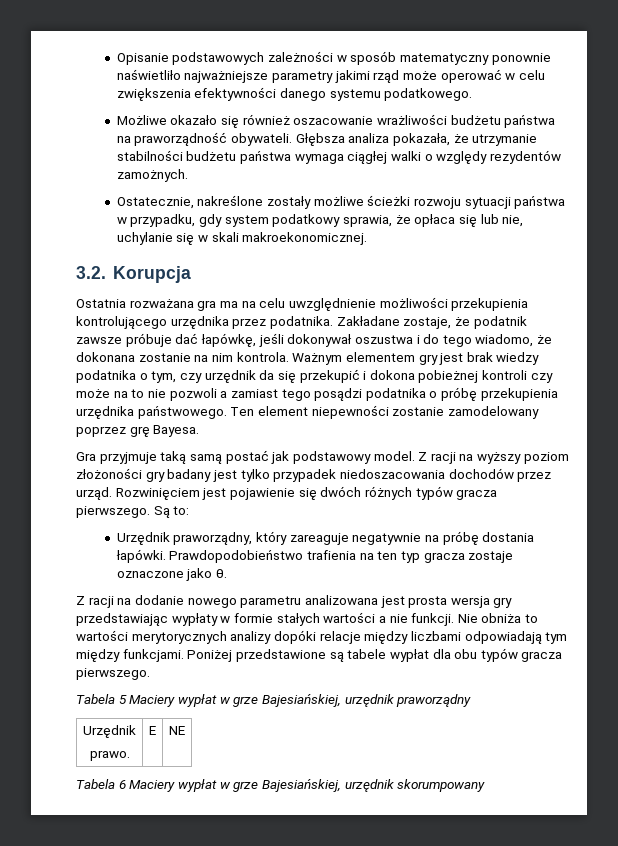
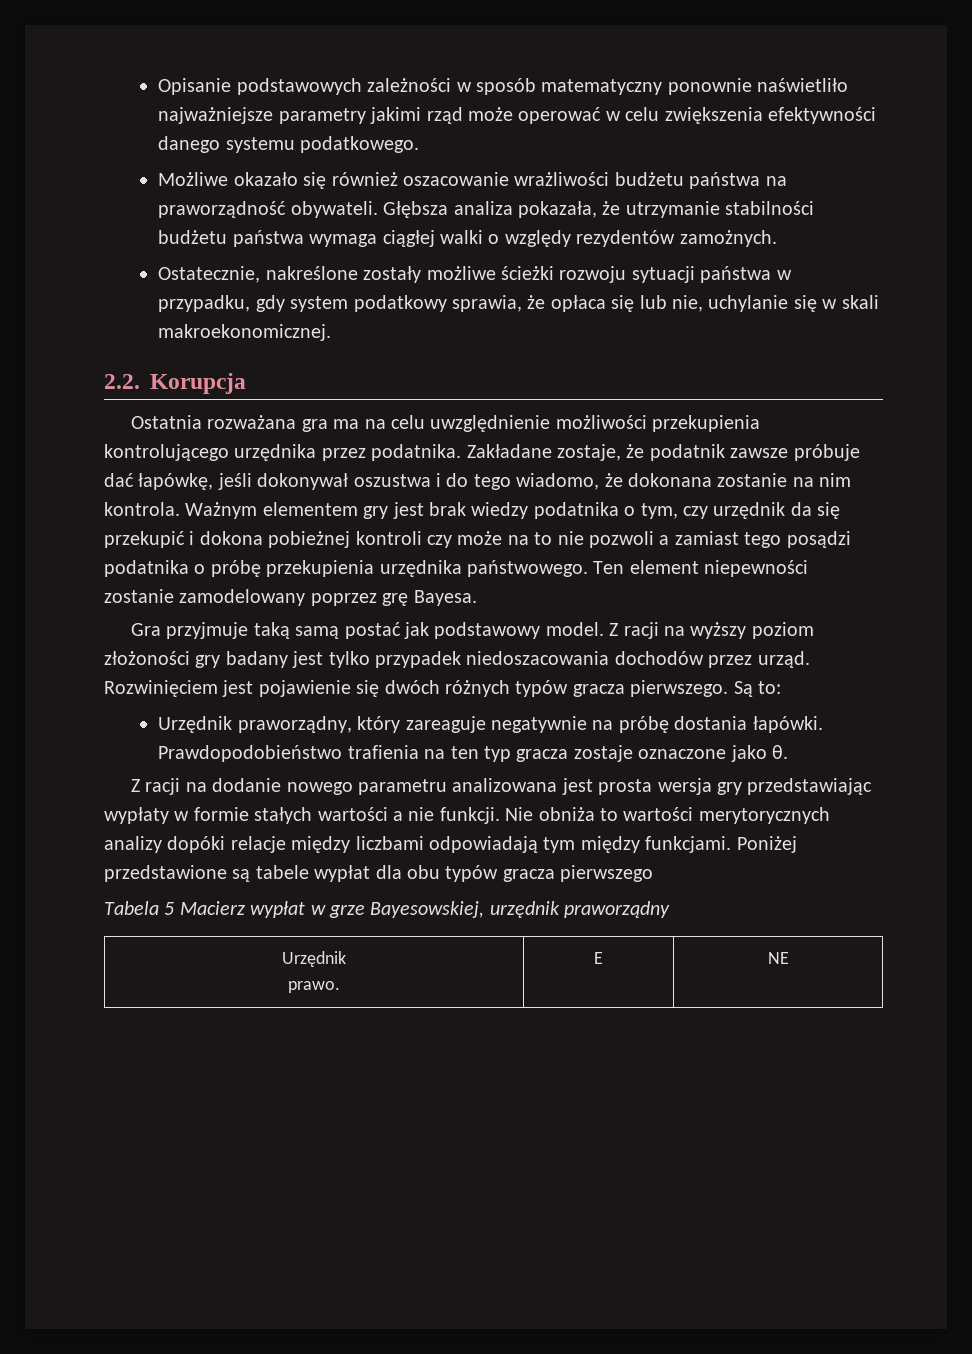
- 3.2. Korupcja
+ 2.2. Korupcja
- Poniżej przedstawione są tabele wypłat dla obu typów gracza pierwszego.
+ Poniżej przedstawione są tabele wypłat dla obu typów gracza pierwszego
- Tabela 5 Maciery wypłat w grze Bajesiańskiej, urzędnik praworządny
+ Tabela 5 Macierz wypłat w grze Bayesowskiej, urzędnik praworządny
- Tabela 6 Maciery wypłat w grze Bajesiańskiej, urzędnik skorumpowany

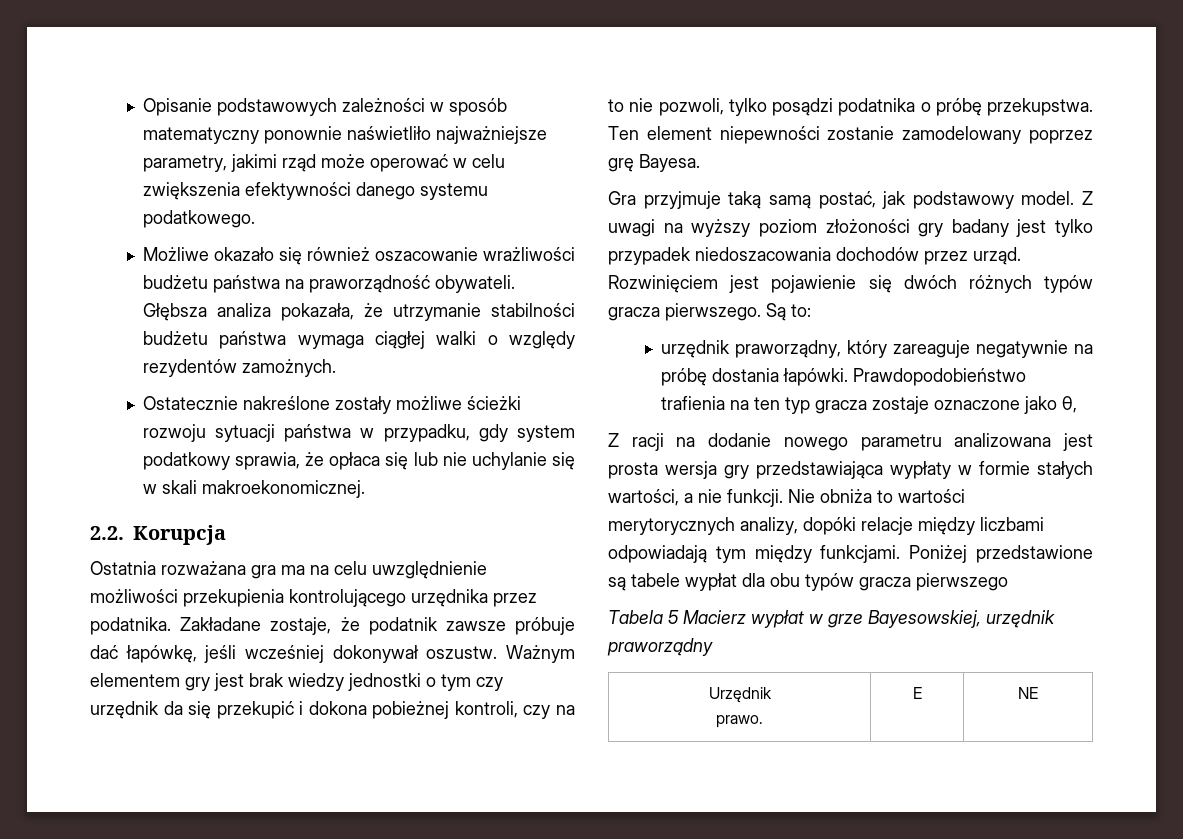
- Opisanie podstawowych zależności w sposób matematyczny ponownie naświetliło najważniejsze parametry jakimi rząd może operować w celu zwiększenia efektywności danego systemu podatkowego.
+ Opisanie podstawowych zależności w sposób matematyczny ponownie naświetliło najważniejsze parametry, jakimi rząd może operować w celu zwiększenia efektywności danego systemu podatkowego.
- Ostatecznie, nakreślone zostały możliwe ścieżki rozwoju sytuacji państwa w przypadku, gdy system podatkowy sprawia, że opłaca się lub nie, uchylanie się w skali makroekonomicznej.
+ Ostatecznie nakreślone zostały możliwe ścieżki rozwoju sytuacji państwa w przypadku, gdy system podatkowy sprawia, że opłaca się lub nie uchylanie się w skali makroekonomicznej.
- Zakładane zostaje, że podatnik zawsze próbuje dać łapówkę, jeśli dokonywał oszustwa i do tego wiadomo, że dokonana zostanie na nim kontrola.
+ Zakładane zostaje, że podatnik zawsze próbuje dać łapówkę, jeśli wcześniej dokonywał oszustw.
- Ważnym elementem gry jest brak wiedzy podatnika o tym, czy urzędnik da się przekupić i dokona pobieżnej kontroli czy może na to nie pozwoli a zamiast tego posądzi podatnika o próbę przekupienia urzędnika państwowego.
+ Ważnym elementem gry jest brak wiedzy jednostki o tym czy urzędnik da się przekupić i dokona pobieżnej kontroli, czy na to nie pozwoli, tylko posądzi podatnika o próbę przekupstwa.
- Gra przyjmuje taką samą postać jak podstawowy model.
+ Gra przyjmuje taką samą postać, jak podstawowy model.
- Z racji na wyższy poziom złożoności gry badany jest tylko przypadek niedoszacowania dochodów przez urząd.
+ Z uwagi na wyższy poziom złożoności gry badany jest tylko przypadek niedoszacowania dochodów przez urząd.
- Urzędnik praworządny, który zareaguje negatywnie na próbę dostania łapówki.
+ urzędnik praworządny, który zareaguje negatywnie na próbę dostania łapówki.
- Prawdopodobieństwo trafienia na ten typ gracza zostaje oznaczone jako θ.
+ Prawdopodobieństwo trafienia na ten typ gracza zostaje oznaczone jako θ,
- Z racji na dodanie nowego parametru analizowana jest prosta wersja gry przedstawiając wypłaty w formie stałych wartości a nie funkcji.
+ Z racji na dodanie nowego parametru analizowana jest prosta wersja gry przedstawiająca wypłaty w formie stałych wartości, a nie funkcji.
- Nie obniża to wartości merytorycznych analizy dopóki relacje między liczbami odpowiadają tym między funkcjami.
+ Nie obniża to wartości merytorycznych analizy, dopóki relacje między liczbami odpowiadają tym między funkcjami.

